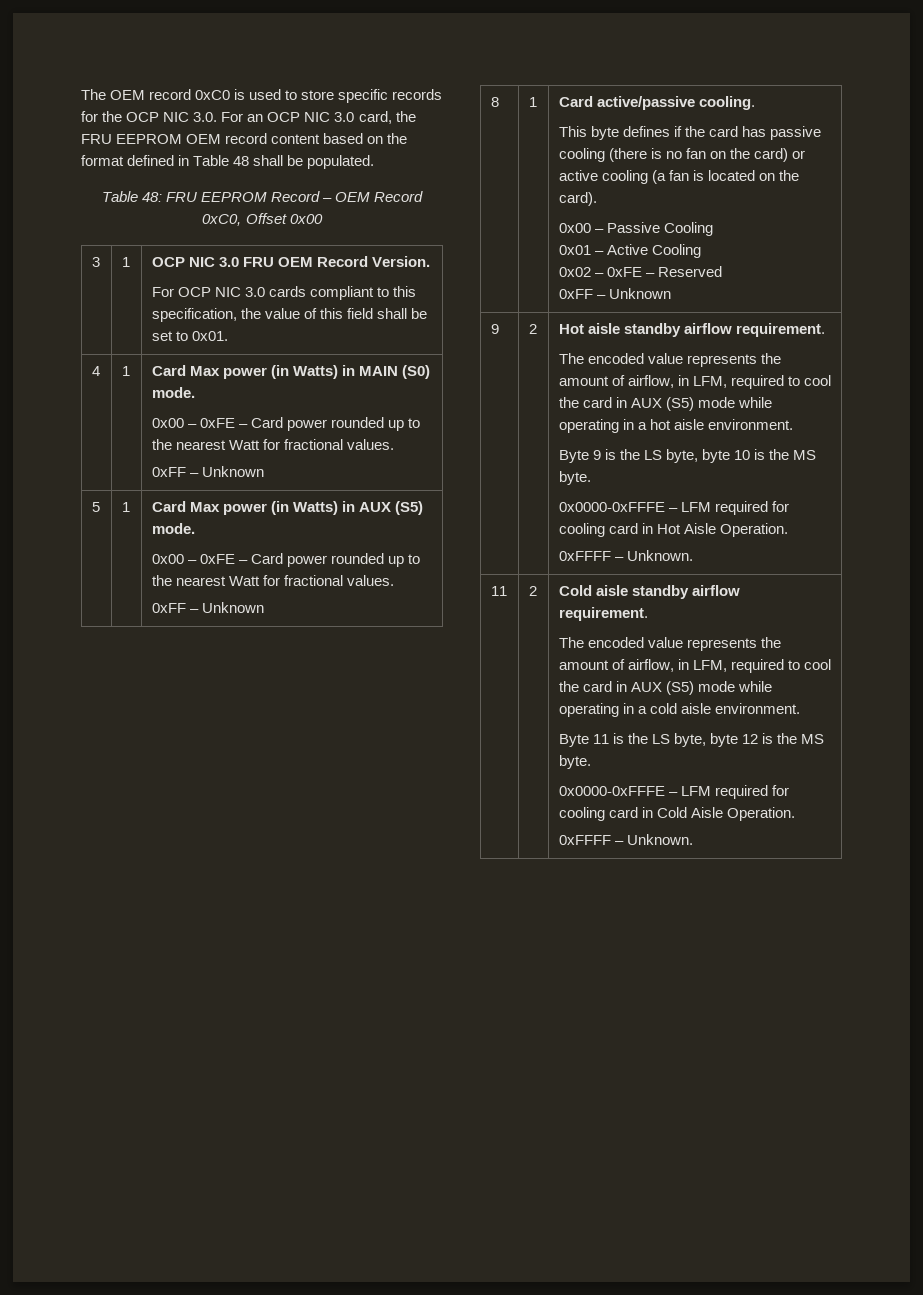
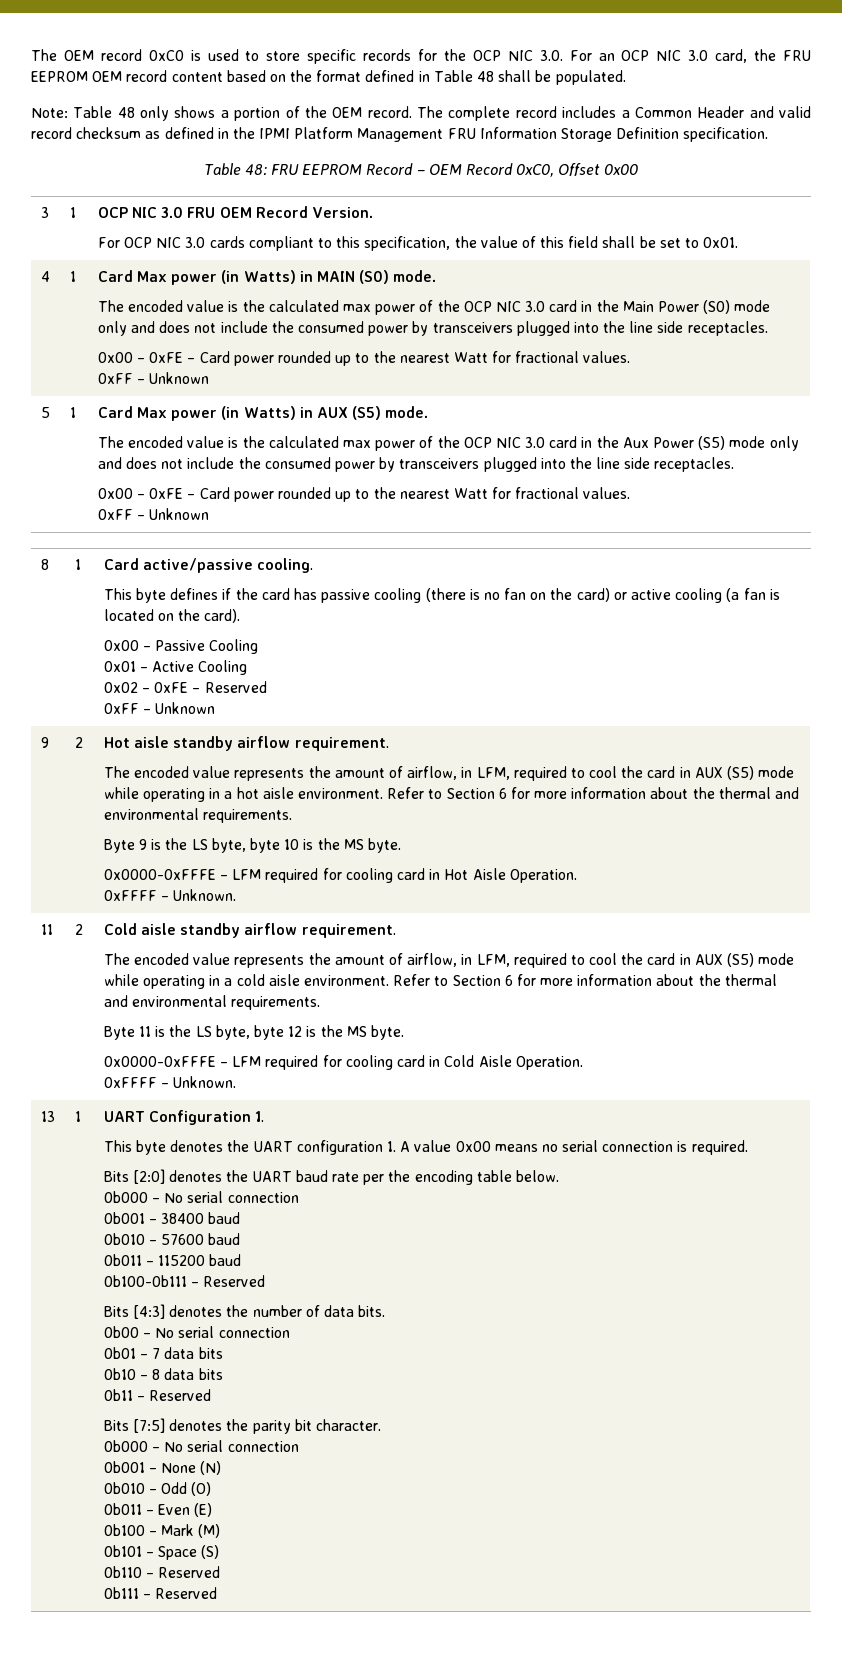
+ Note: Table 48 only shows a portion of the OEM record. The complete record includes a Common Header and valid record checksum as defined in the IPMI Platform Management FRU Information Storage Definition specification.
+ The encoded value is the calculated max power of the OCP NIC 3.0 card in the Main Power (S0) mode only and does not include the consumed power by transceivers plugged into the line side receptacles.
+ The encoded value is the calculated max power of the OCP NIC 3.0 card in the Aux Power (S5) mode only and does not include the consumed power by transceivers plugged into the line side receptacles.
- The encoded value represents the amount of airflow, in LFM, required to cool the card in AUX (S5) mode while operating in a hot aisle environment.
+ The encoded value represents the amount of airflow, in LFM, required to cool the card in AUX (S5) mode while operating in a hot aisle environment. Refer to Section 6 for more information about the thermal and environmental requirements.
- The encoded value represents the amount of airflow, in LFM, required to cool the card in AUX (S5) mode while operating in a cold aisle environment.
+ The encoded value represents the amount of airflow, in LFM, required to cool the card in AUX (S5) mode while operating in a cold aisle environment. Refer to Section 6 for more information about the thermal and environmental requirements.
+ 13 | 1 | UART Configuration 1.
+ This byte denotes the UART configuration 1. A value 0x00 means no serial connection is required.
+ Bits [2:0] denotes the UART baud rate per the encoding table below.
+ 0b000 – No serial connection
+ 0b001 – 38400 baud
+ 0b010 – 57600 baud
+ 0b011 – 115200 baud
+ 0b100-0b111 – Reserved
+ Bits [4:3] denotes the number of data bits.
+ 0b00 – No serial connection
+ 0b01 – 7 data bits
+ 0b10 – 8 data bits
+ 0b11 – Reserved
+ Bits [7:5] denotes the parity bit character.
+ 0b000 – No serial connection
+ 0b001 – None (N)
+ 0b010 – Odd (O)
+ 0b011 – Even (E)
+ 0b100 – Mark (M)
+ 0b101 – Space (S)
+ 0b110 – Reserved
+ 0b111 – Reserved

